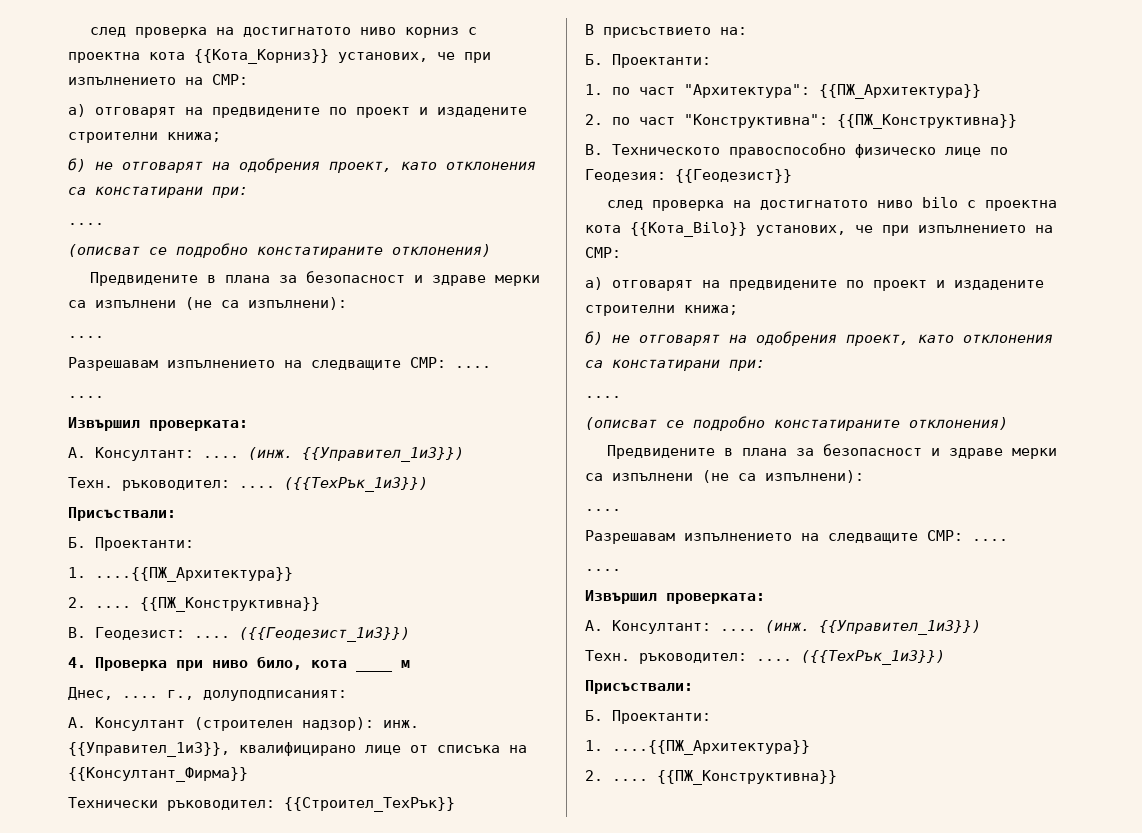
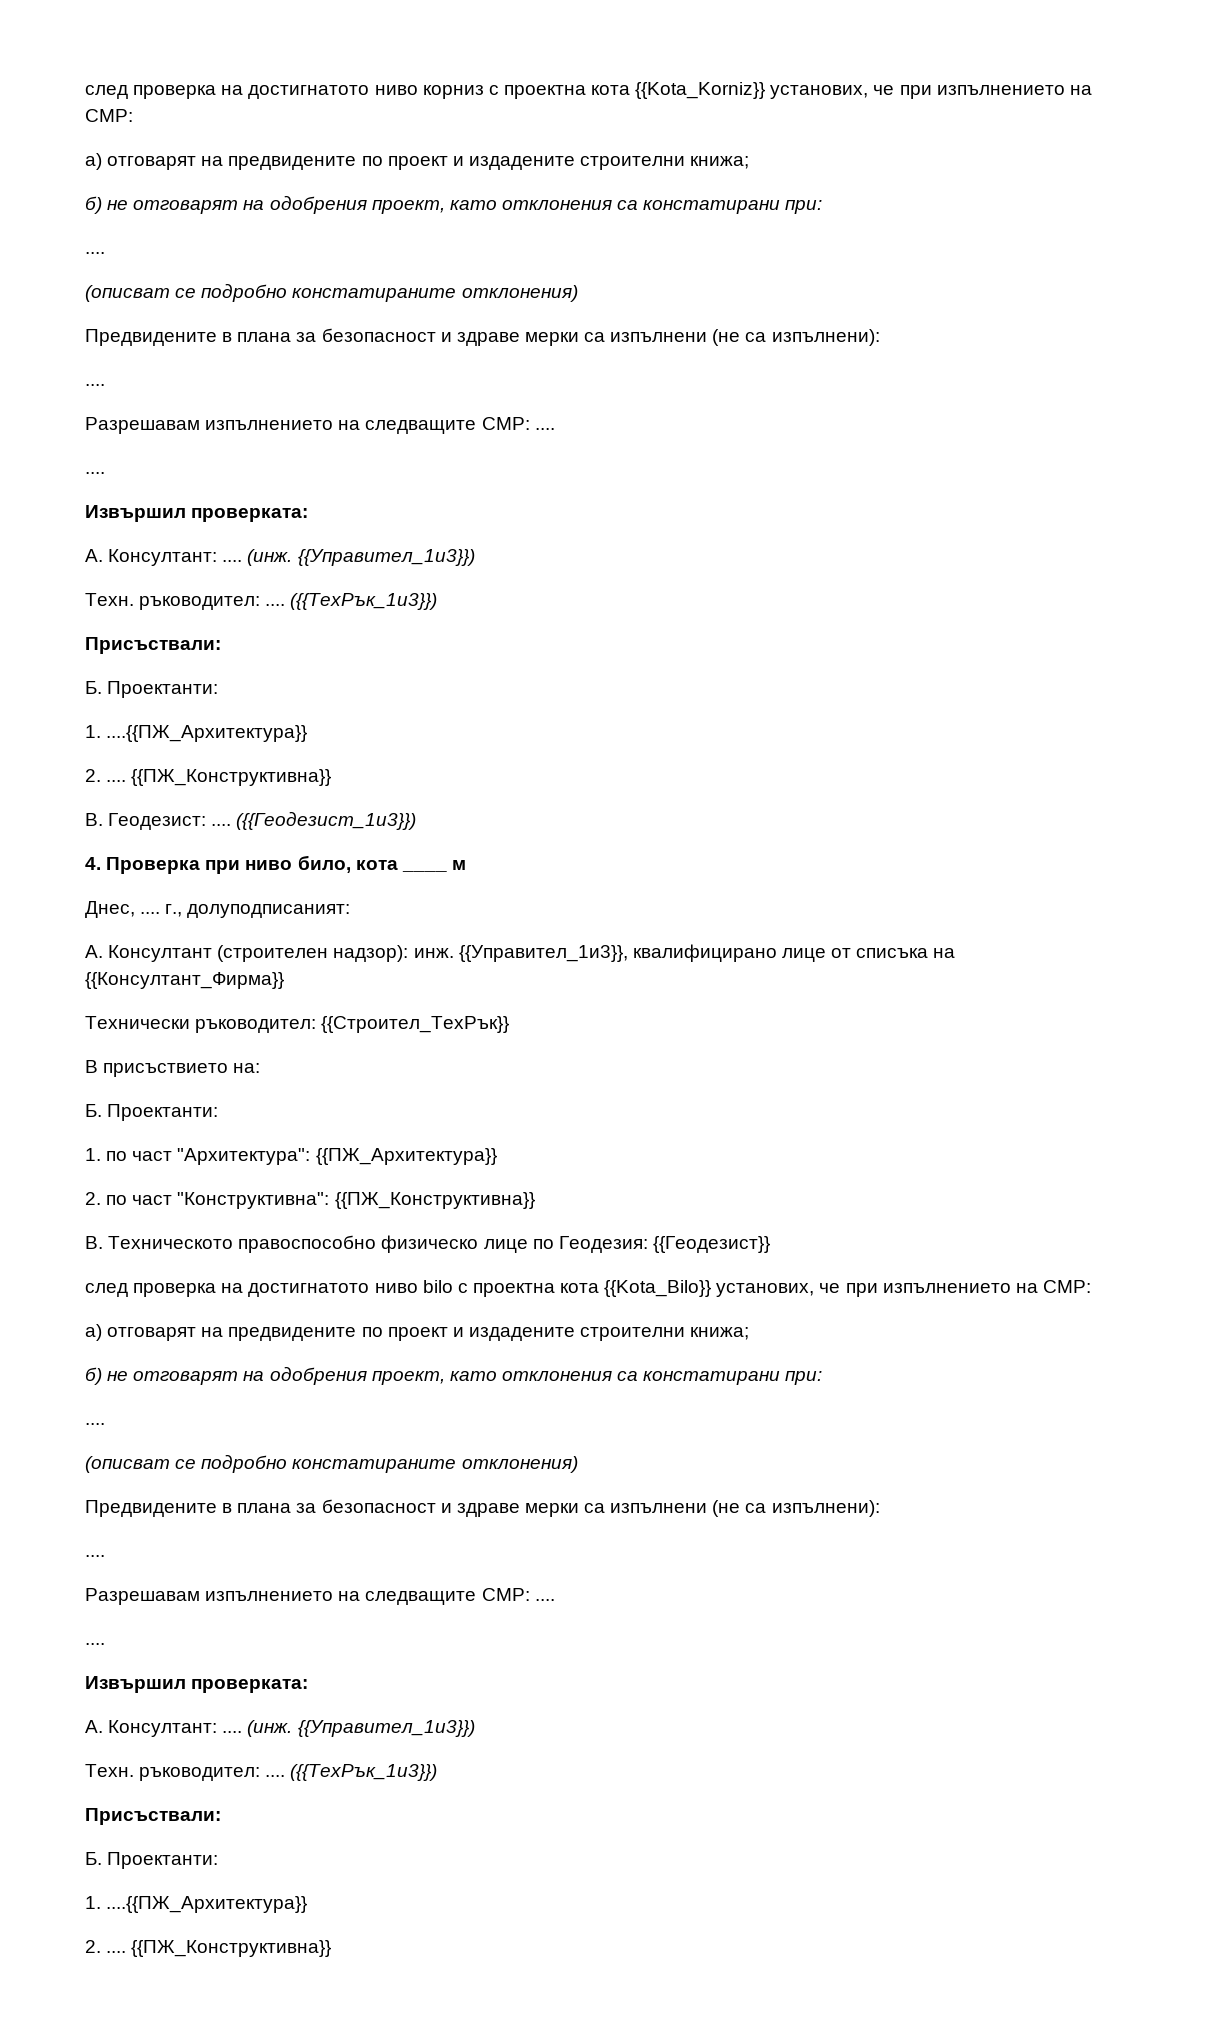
- след проверка на достигнатото ниво корниз с проектна кота {{Кота_Корниз}} установих, че при изпълнението на СМР:
+ след проверка на достигнатото ниво корниз с проектна кота {{Kota_Korniz}} установих, че при изпълнението на СМР:
- след проверка на достигнатото ниво bilo с проектна кота {{Кота_Bilo}} установих, че при изпълнението на СМР:
+ след проверка на достигнатото ниво bilo с проектна кота {{Kota_Bilo}} установих, че при изпълнението на СМР:

